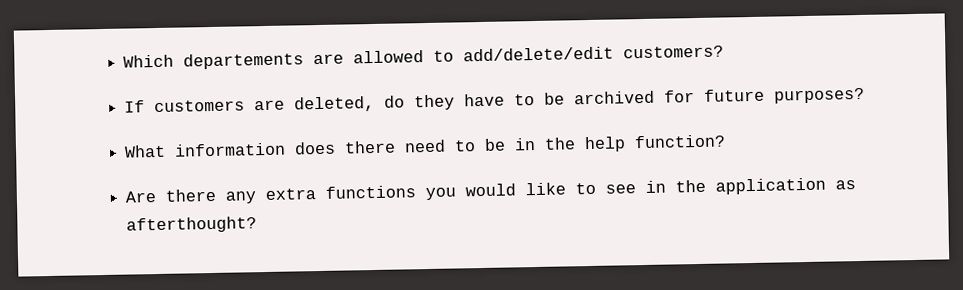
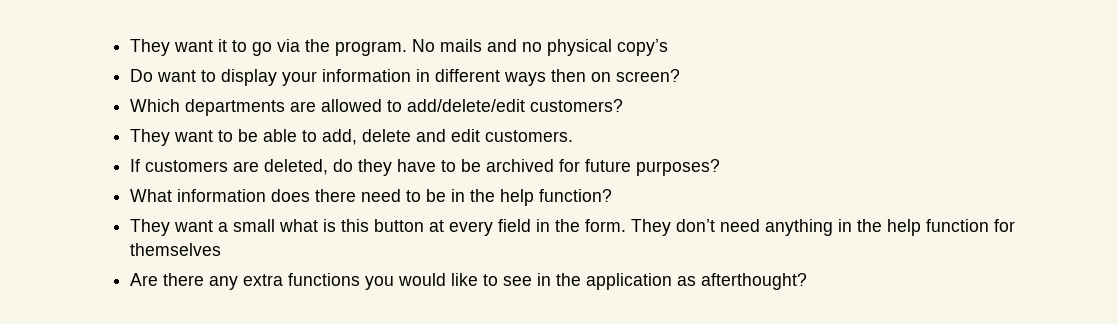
- Which departements are allowed to add/delete/edit customers?
+ They want it to go via the program. No mails and no physical copy’s
+ Do want to display your information in different ways then on screen?
+ Which departments are allowed to add/delete/edit customers?
+ They want to be able to add, delete and edit customers.
+ They want a small what is this button at every field in the form. They don’t need anything in the help function for themselves

